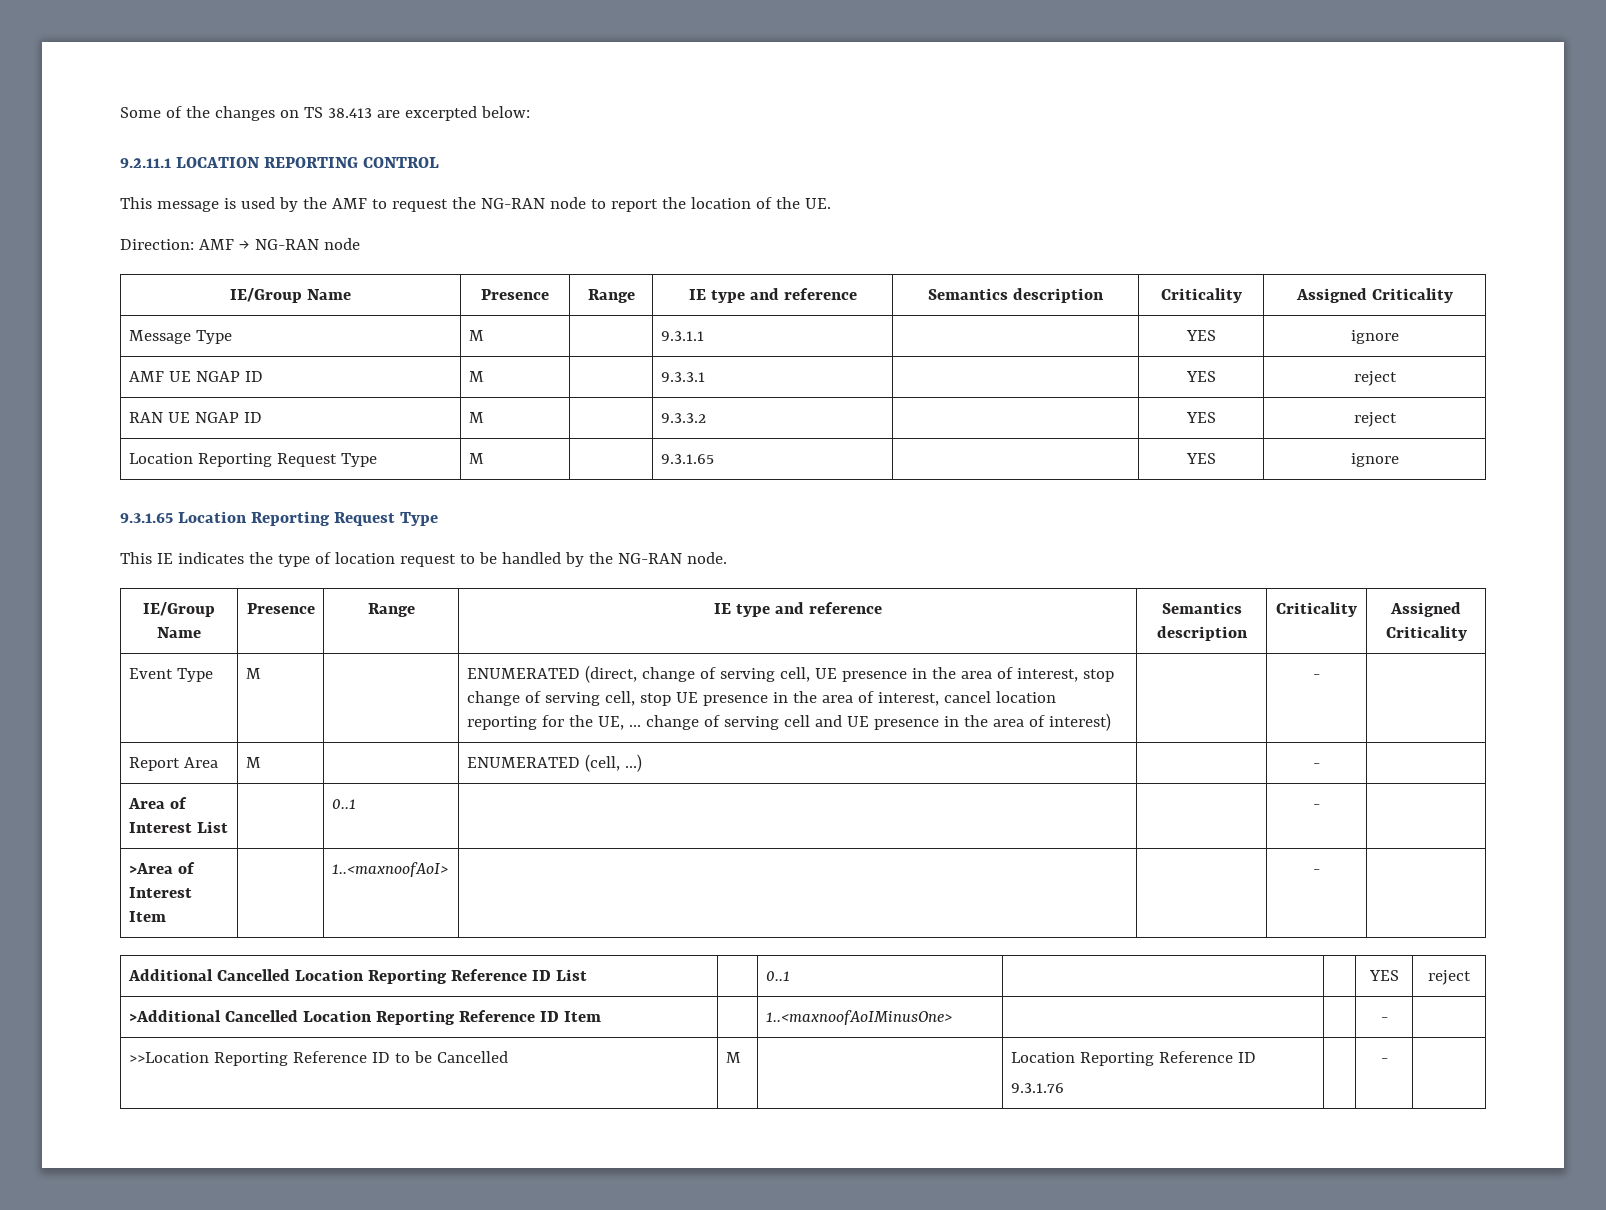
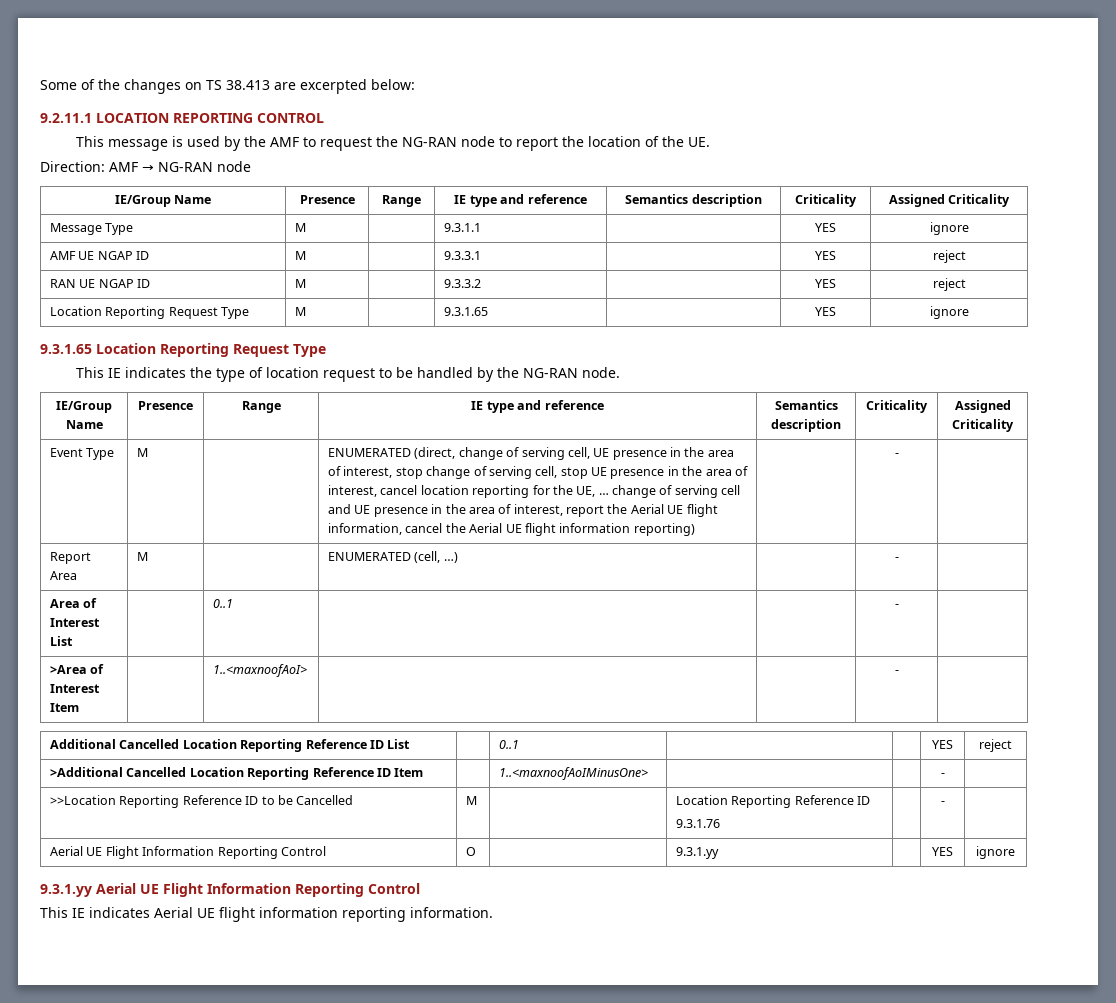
- ENUMERATED (direct, change of serving cell, UE presence in the area of interest, stop change of serving cell, stop UE presence in the area of interest, cancel location reporting for the UE, … change of serving cell and UE presence in the area of interest)
+ ENUMERATED (direct, change of serving cell, UE presence in the area of interest, stop change of serving cell, stop UE presence in the area of interest, cancel location reporting for the UE, … change of serving cell and UE presence in the area of interest, report the Aerial UE flight information, cancel the Aerial UE flight information reporting)
+ Aerial UE Flight Information Reporting Control | O | | 9.3.1.yy | | YES | ignore
+ 9.3.1.yy Aerial UE Flight Information Reporting Control
+ This IE indicates Aerial UE flight information reporting information.

